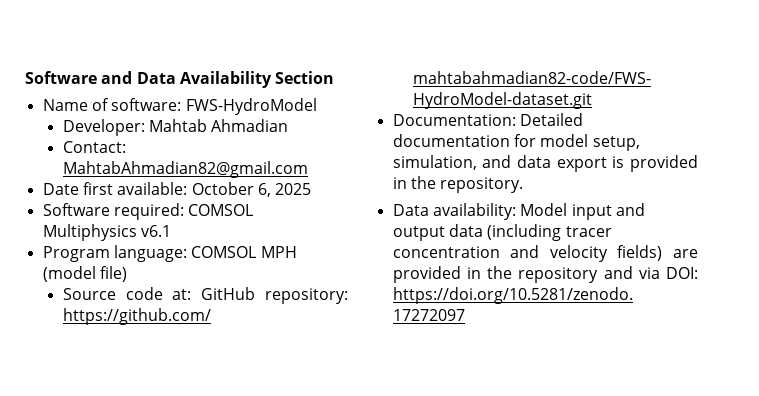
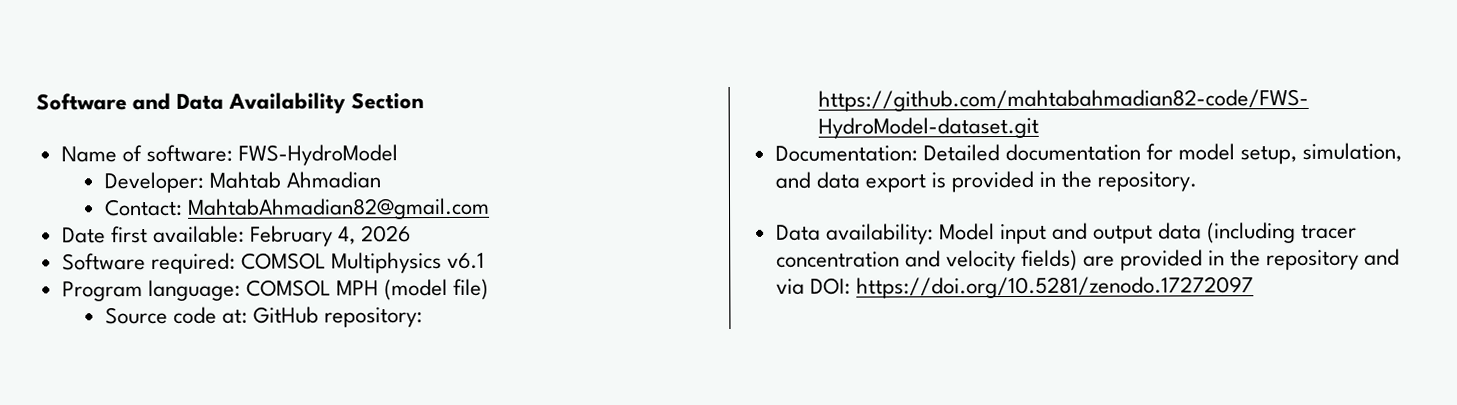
- Date first available: October 6, 2025
+ Date first available: February 4, 2026

